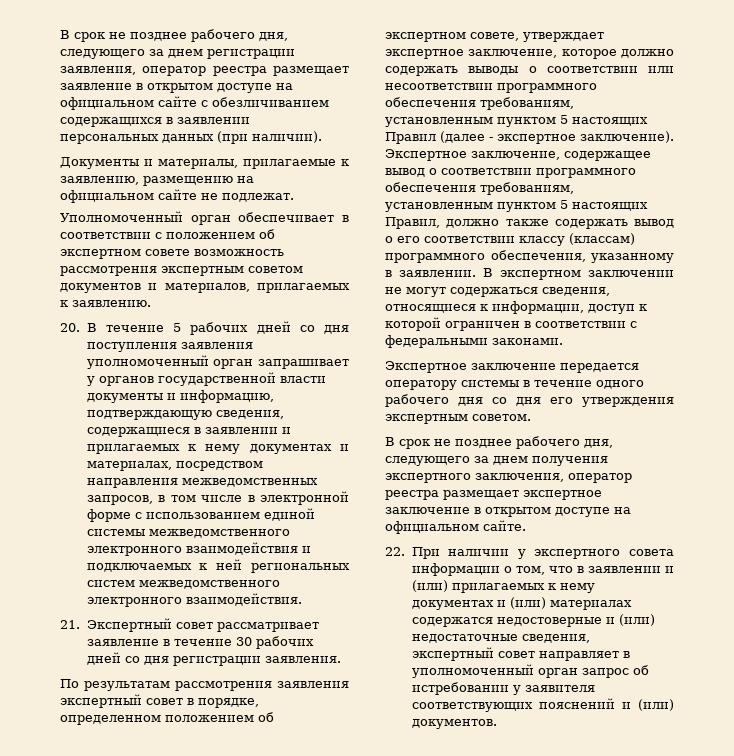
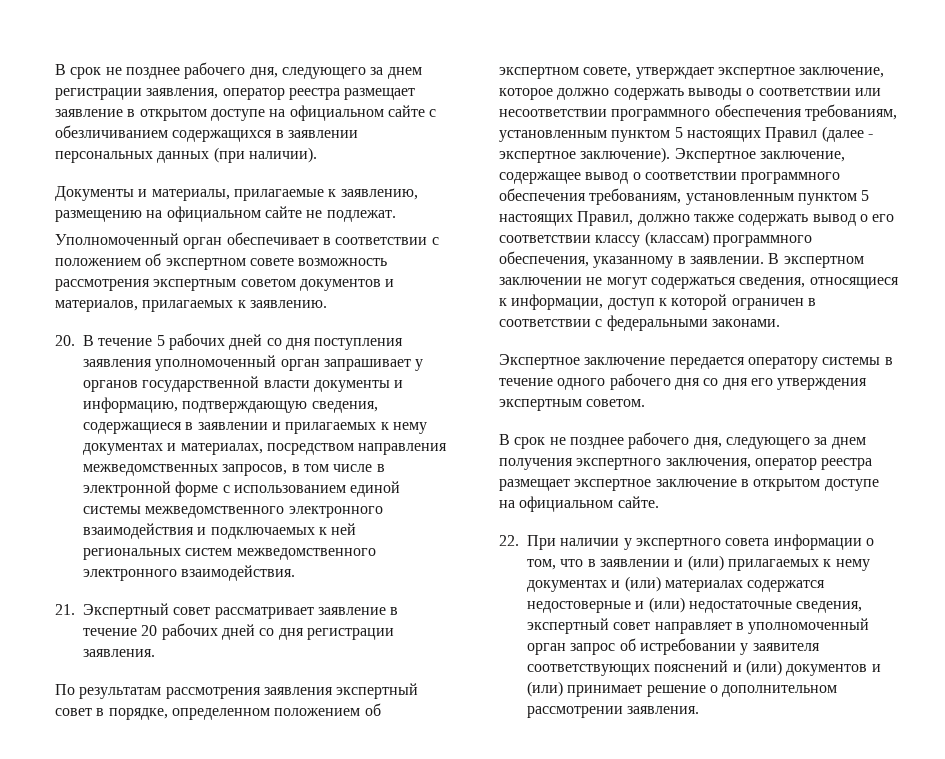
- 21. Экспертный совет рассматривает заявление в течение 30 рабочих дней со дня регистрации заявления.
+ 21. Экспертный совет рассматривает заявление в течение 20 рабочих дней со дня регистрации заявления.
- 22. При наличии у экспертного совета информации о том, что в заявлении и (или) прилагаемых к нему документах и (или) материалах содержатся недостоверные и (или) недостаточные сведения, экспертный совет направляет в уполномоченный орган запрос об истребовании у заявителя соответствующих пояснений и (или) документов.
+ 22. При наличии у экспертного совета информации о том, что в заявлении и (или) прилагаемых к нему документах и (или) материалах содержатся недостоверные и (или) недостаточные сведения, экспертный совет направляет в уполномоченный орган запрос об истребовании у заявителя соответствующих пояснений и (или) документов и (или) принимает решение о дополнительном рассмотрении заявления.

